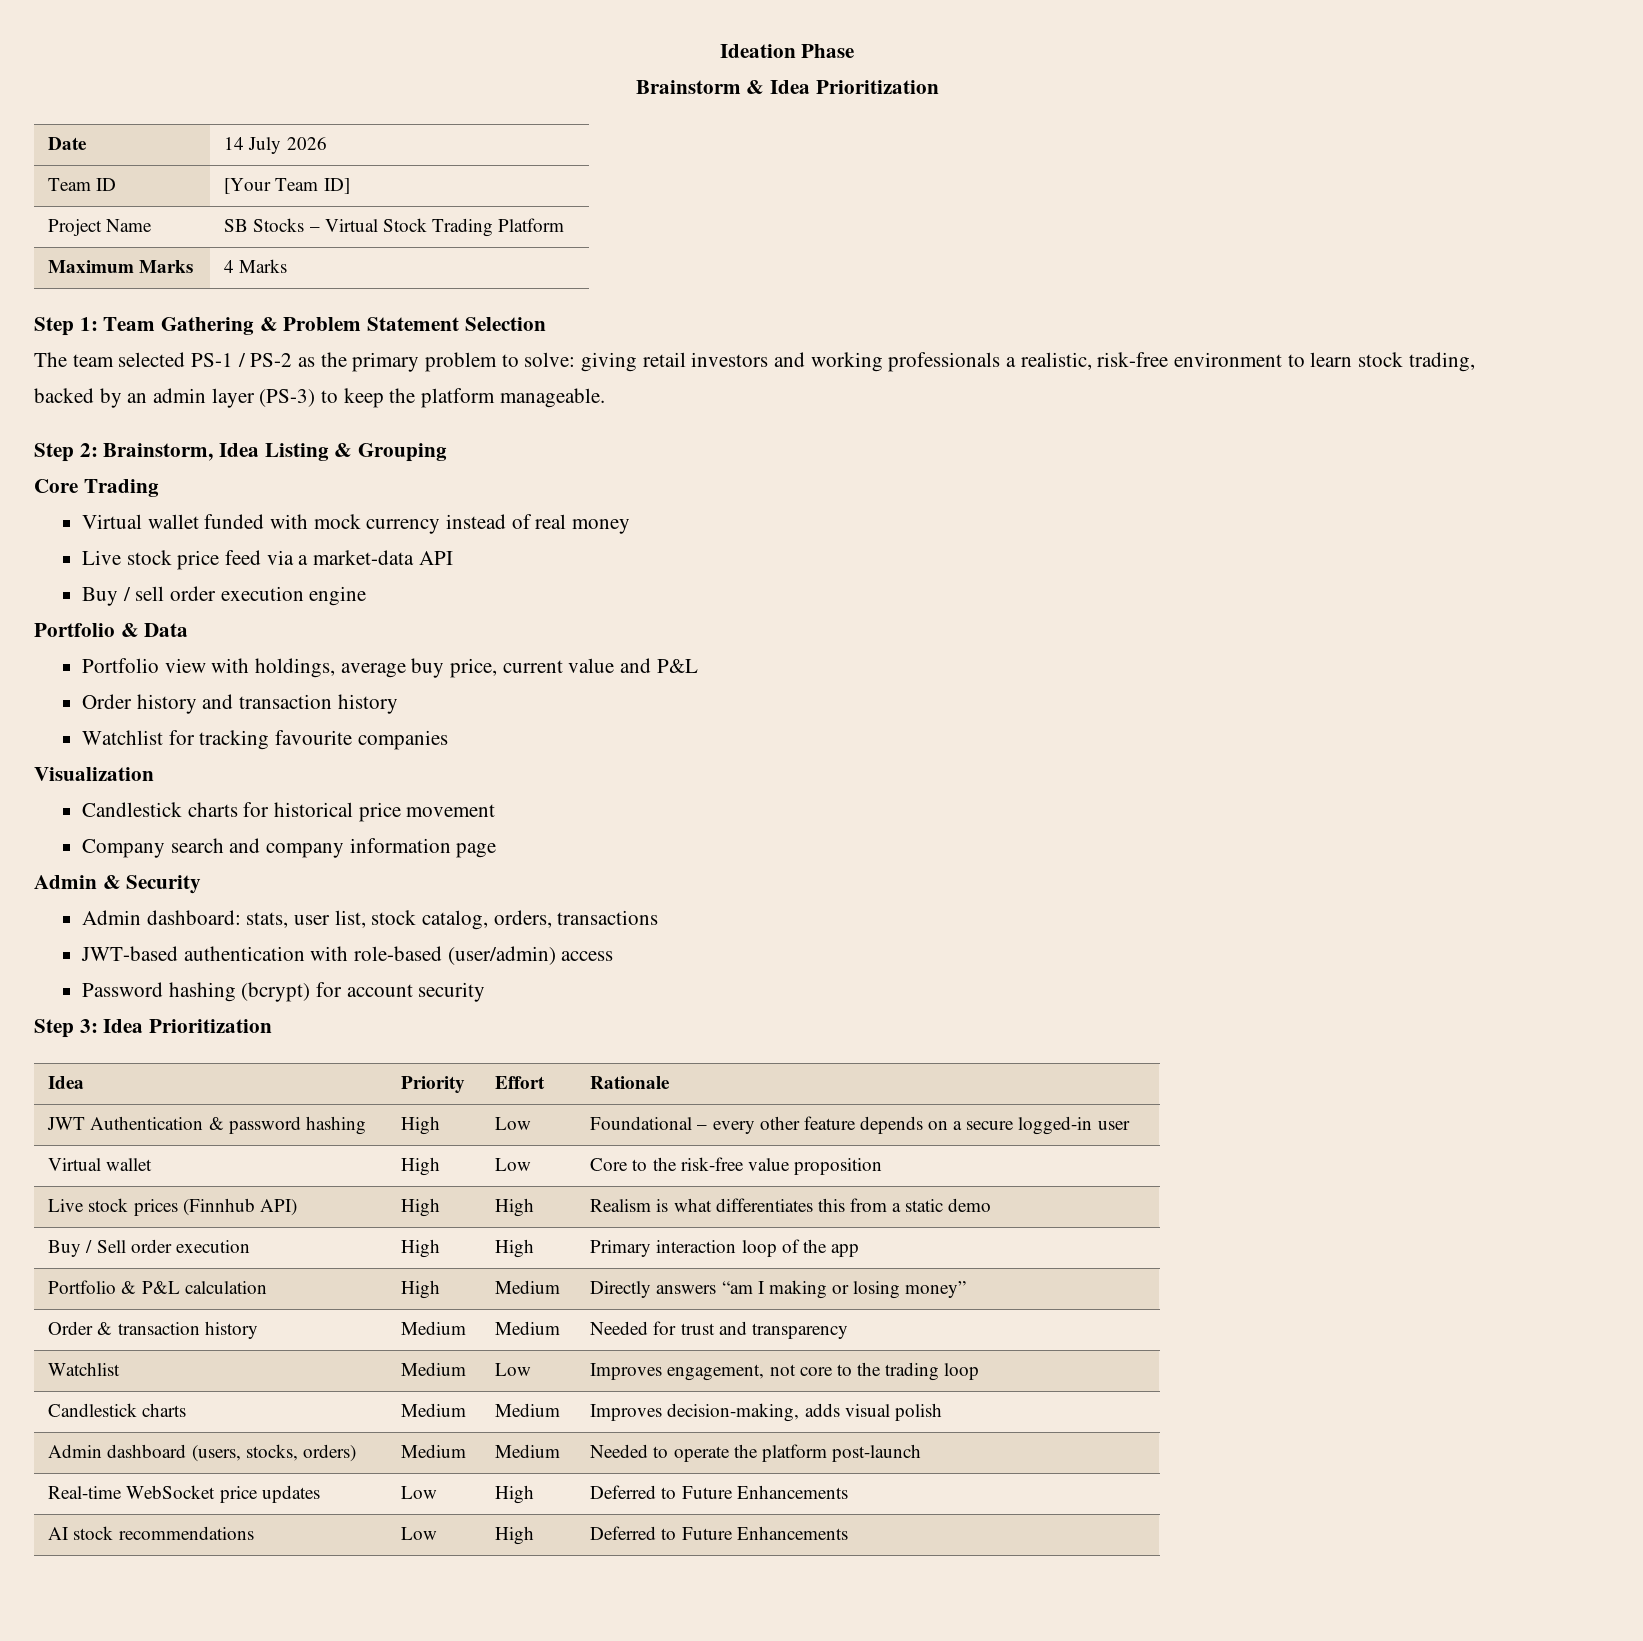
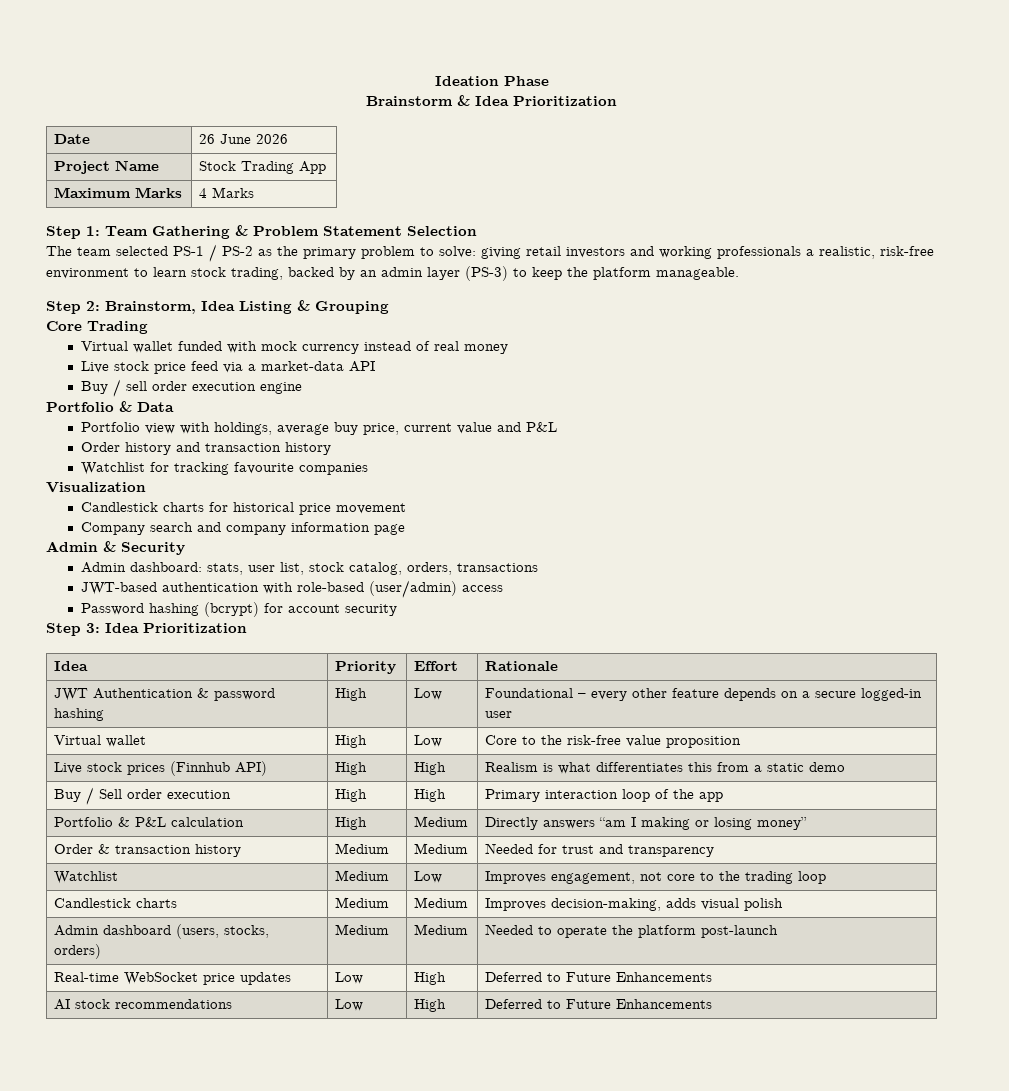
- Date | 14 July 2026
+ Date | 26 June 2026
- Team ID | [Your Team ID]
- Project Name | SB Stocks – Virtual Stock Trading Platform
+ Project Name | Stock Trading App

